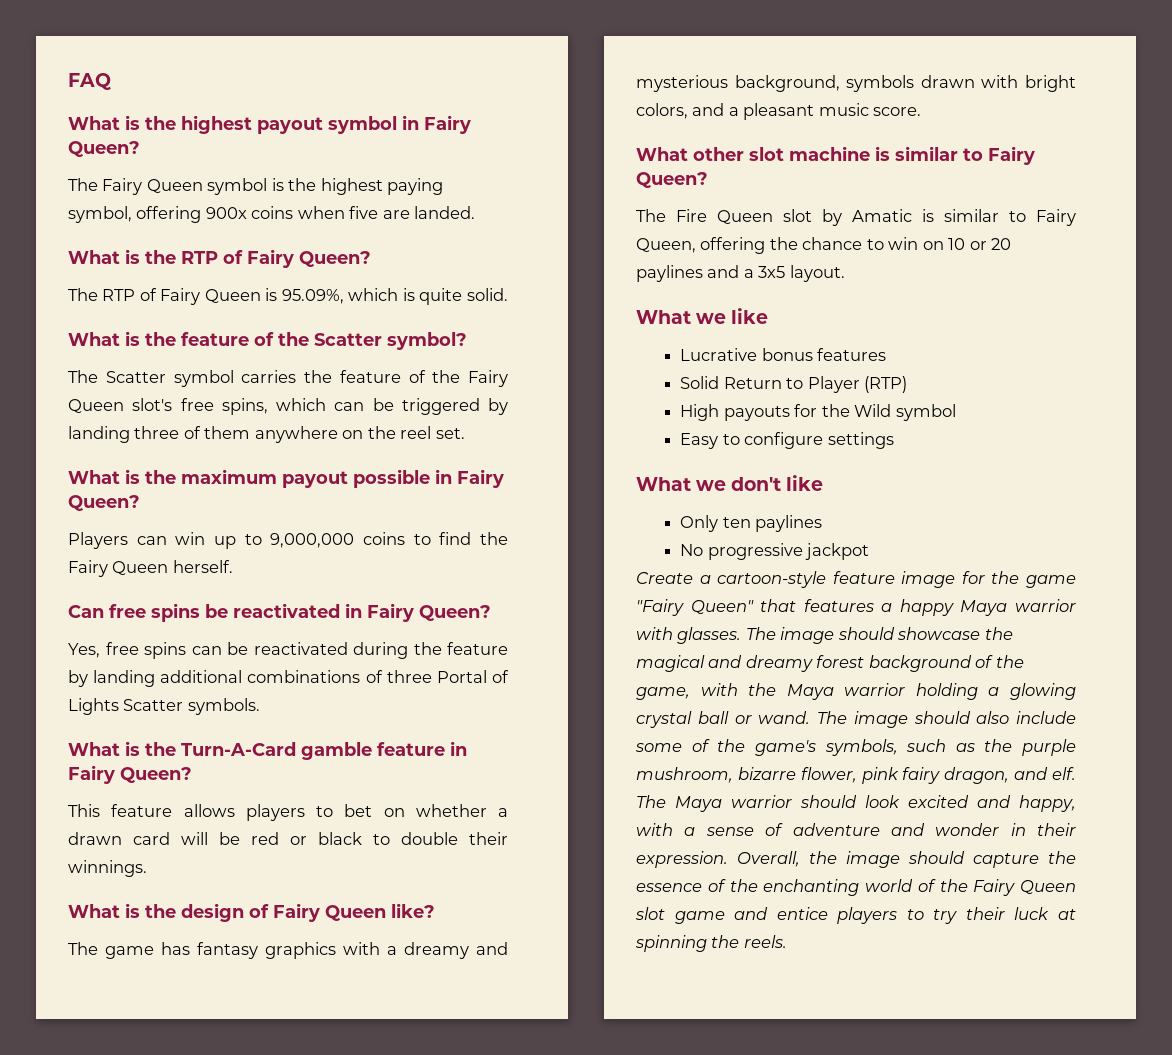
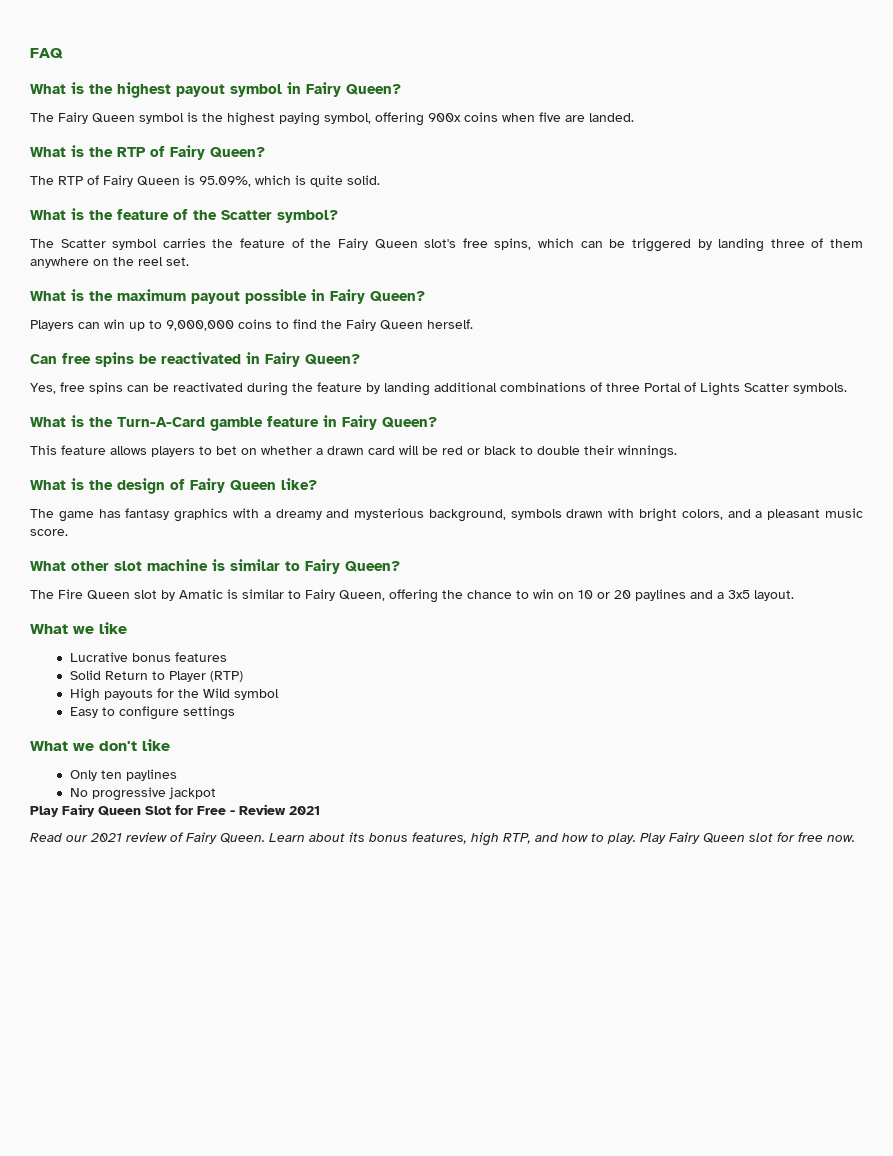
- Create a cartoon-style feature image for the game "Fairy Queen" that features a happy Maya warrior with glasses. The image should showcase the magical and dreamy forest background of the game, with the Maya warrior holding a glowing crystal ball or wand. The image should also include some of the game's symbols, such as the purple mushroom, bizarre flower, pink fairy dragon, and elf. The Maya warrior should look excited and happy, with a sense of adventure and wonder in their expression. Overall, the image should capture the essence of the enchanting world of the Fairy Queen slot game and entice players to try their luck at spinning the reels.
+ Play Fairy Queen Slot for Free - Review 2021
+ Read our 2021 review of Fairy Queen. Learn about its bonus features, high RTP, and how to play. Play Fairy Queen slot for free now.

